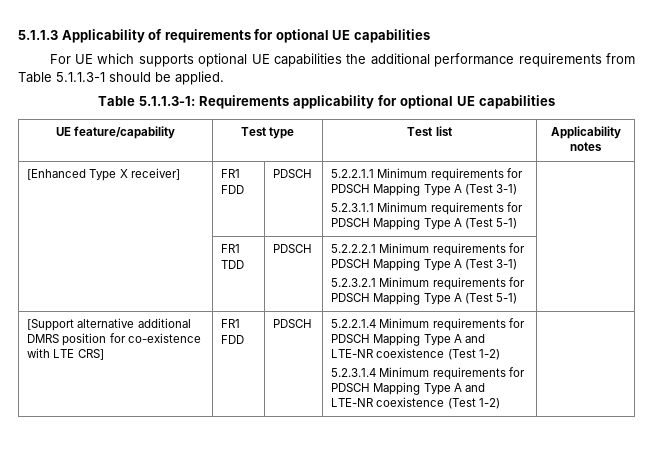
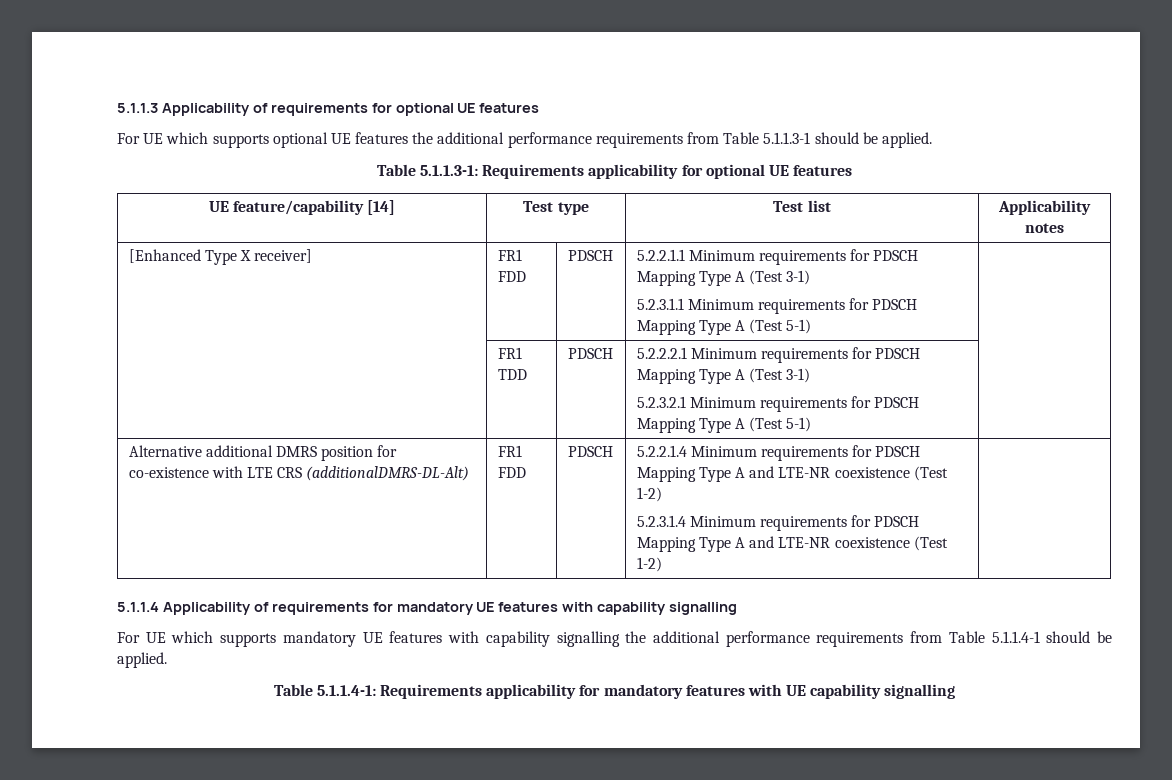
- 5.1.1.3 Applicability of requirements for optional UE capabilities
+ 5.1.1.3 Applicability of requirements for optional UE features
- For UE which supports optional UE capabilities the additional performance requirements from Table 5.1.1.3-1 should be applied.
+ For UE which supports optional UE features the additional performance requirements from Table 5.1.1.3-1 should be applied.
- Table 5.1.1.3-1: Requirements applicability for optional UE capabilities
+ Table 5.1.1.3-1: Requirements applicability for optional UE features
- UE feature/capability | Test type | Test list | Applicability notes
+ UE feature/capability [14] | Test type | Test list | Applicability notes
- [Support alternative additional DMRS position for co-existence with LTE CRS] | FR1 FDD | PDSCH | 5.2.2.1.4 Minimum requirements for PDSCH Mapping Type A and LTE-NR coexistence (Test 1-2)
+ Alternative additional DMRS position for co-existence with LTE CRS (additionalDMRS-DL-Alt) | FR1 FDD | PDSCH | 5.2.2.1.4 Minimum requirements for PDSCH Mapping Type A and LTE-NR coexistence (Test 1-2)
+ 5.1.1.4 Applicability of requirements for mandatory UE features with capability signalling
+ For UE which supports mandatory UE features with capability signalling the additional performance requirements from Table 5.1.1.4-1 should be applied.
+ Table 5.1.1.4-1: Requirements applicability for mandatory features with UE capability signalling

